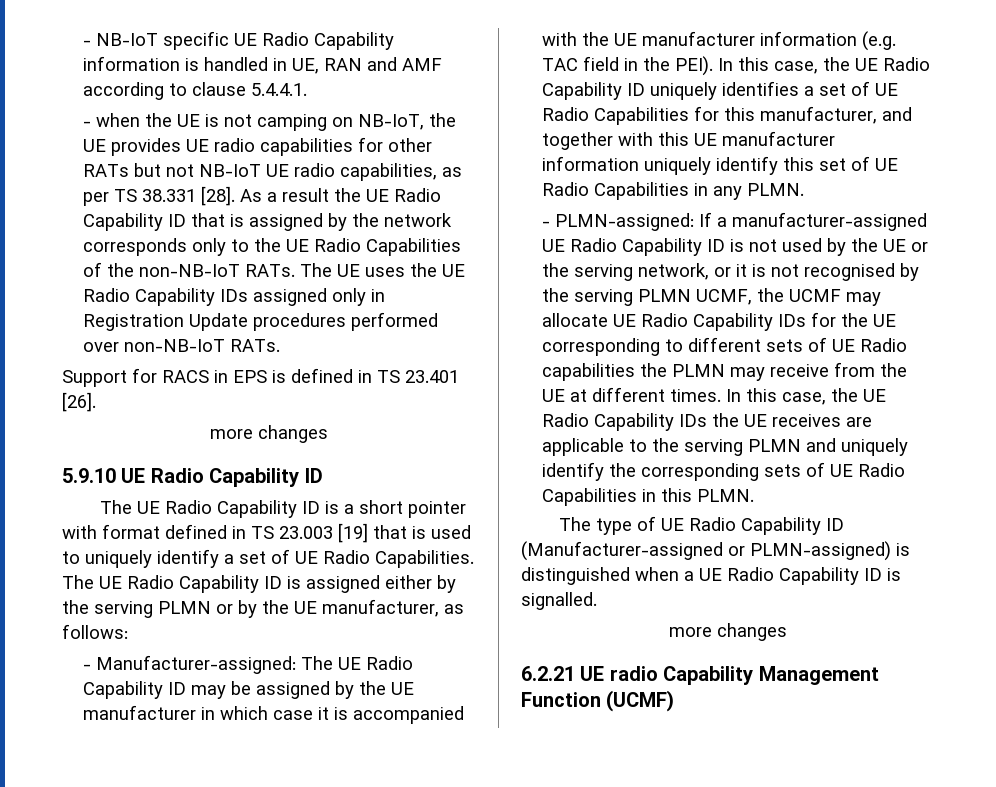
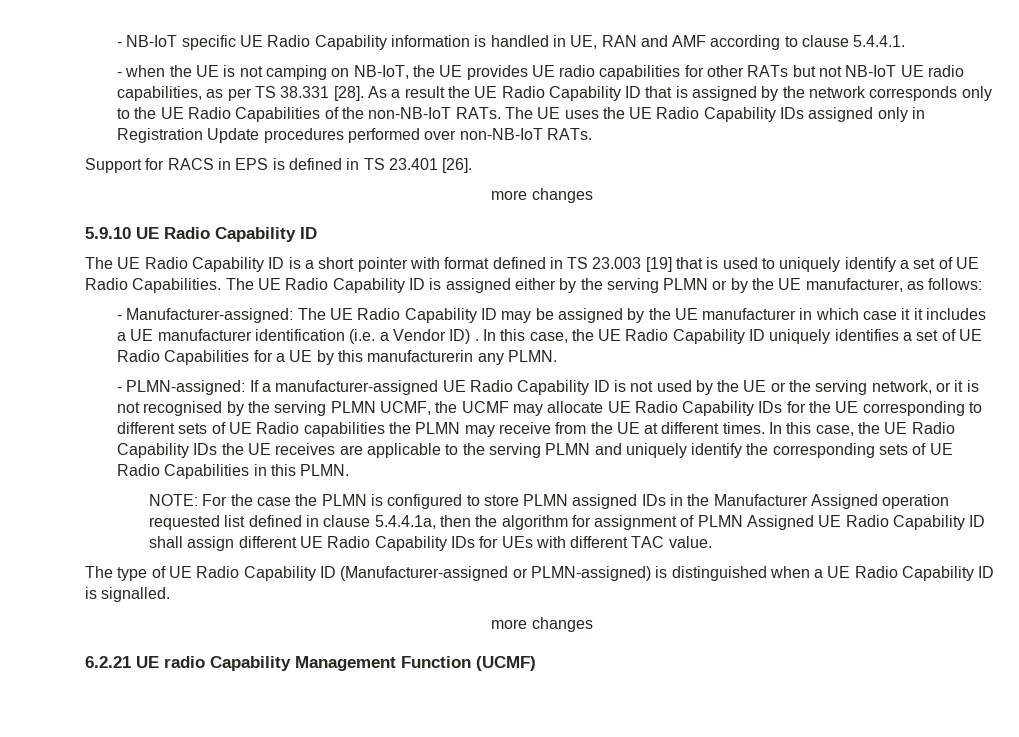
- - Manufacturer-assigned: The UE Radio Capability ID may be assigned by the UE manufacturer in which case it is accompanied with the UE manufacturer information (e.g. TAC field in the PEI).
+ - Manufacturer-assigned: The UE Radio Capability ID may be assigned by the UE manufacturer in which case it it includes a UE manufacturer identification (i.e. a Vendor ID) .
- In this case, the UE Radio Capability ID uniquely identifies a set of UE Radio Capabilities for this manufacturer, and together with this UE manufacturer information uniquely identify this set of UE Radio Capabilities in any PLMN.
+ In this case, the UE Radio Capability ID uniquely identifies a set of UE Radio Capabilities for a UE by this manufacturerin any PLMN.
+ NOTE: For the case the PLMN is configured to store PLMN assigned IDs in the Manufacturer Assigned operation requested list defined in clause 5.4.4.1a, then the algorithm for assignment of PLMN Assigned UE Radio Capability ID shall assign different UE Radio Capability IDs for UEs with different TAC value.

